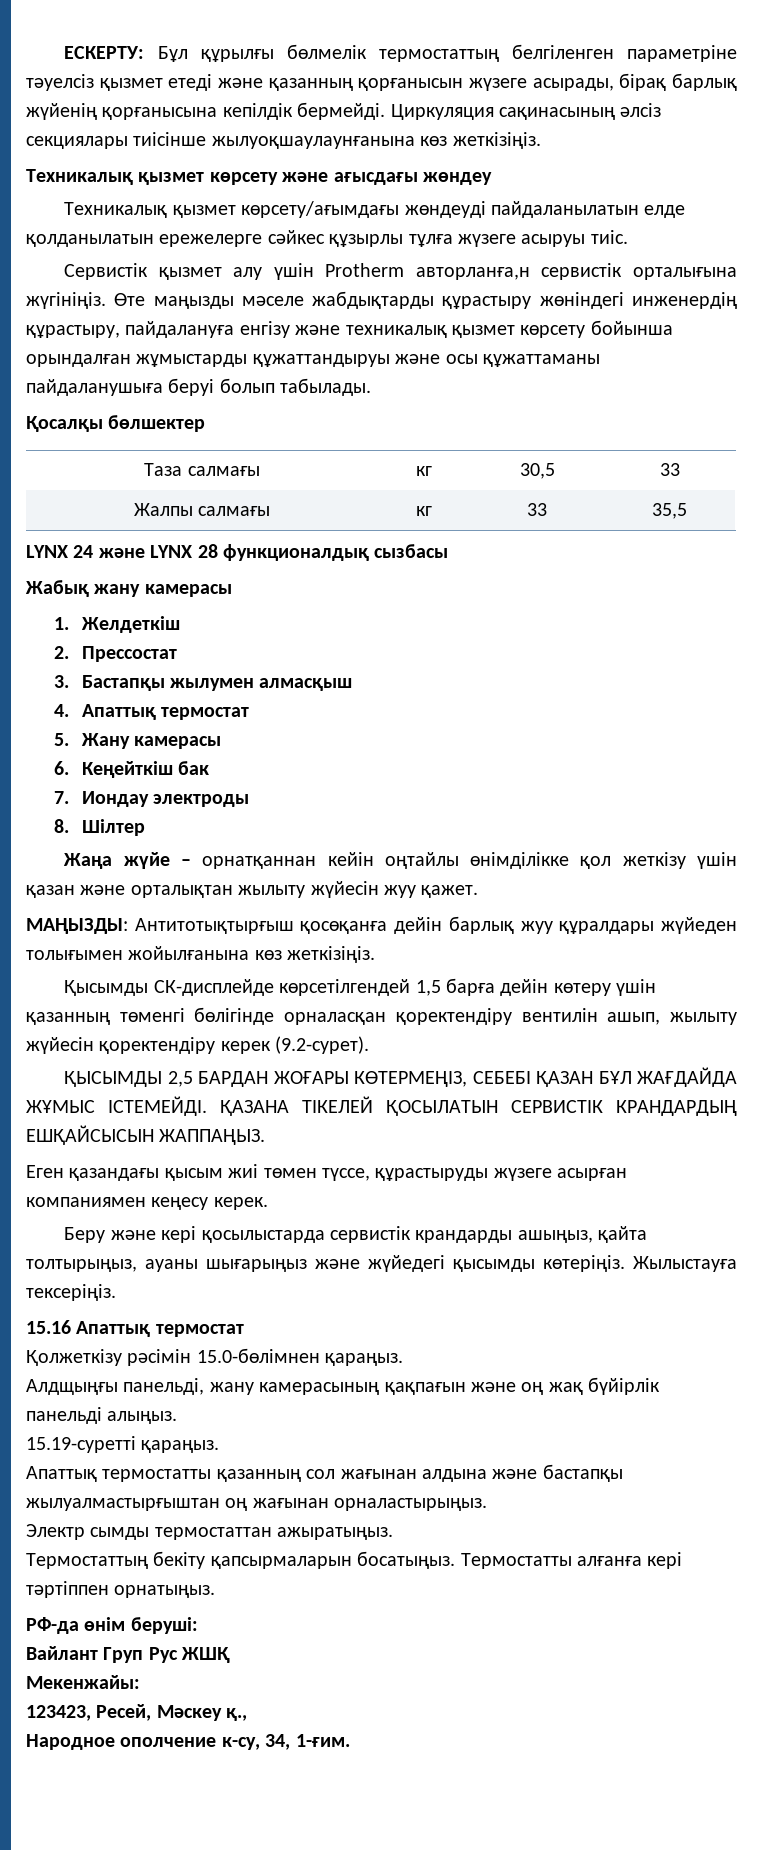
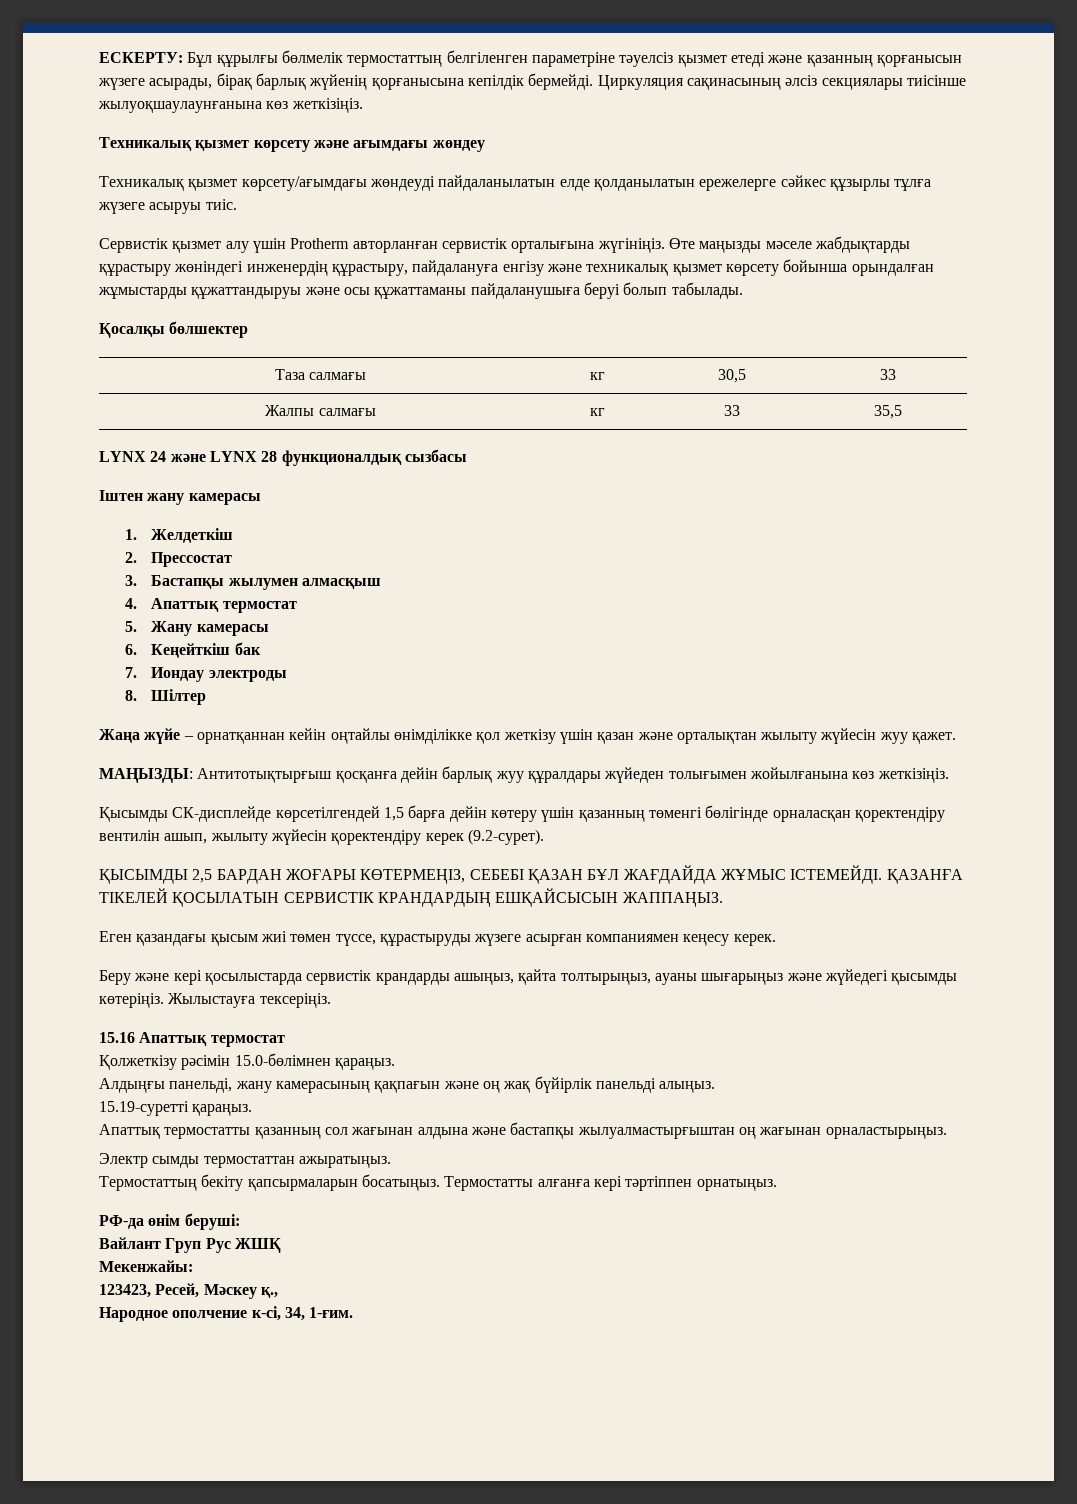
- Техникалық қызмет көрсету және ағысдағы жөндеу
+ Техникалық қызмет көрсету және ағымдағы жөндеу
- Сервистік қызмет алу үшін Protherm авторланға,н сервистік орталығына жүгініңіз.
+ Сервистік қызмет алу үшін Protherm авторланған сервистік орталығына жүгініңіз.
- Жабық жану камерасы
+ Іштен жану камерасы
- МАҢЫЗДЫ: Антитотықтырғыш қосөқанға дейін барлық жуу құралдары жүйеден толығымен жойылғанына көз жеткізіңіз.
+ МАҢЫЗДЫ: Антитотықтырғыш қосқанға дейін барлық жуу құралдары жүйеден толығымен жойылғанына көз жеткізіңіз.
- ҚАЗАНА ТІКЕЛЕЙ ҚОСЫЛАТЫН СЕРВИСТІК КРАНДАРДЫҢ ЕШҚАЙСЫСЫН ЖАППАҢЫЗ.
+ ҚАЗАНҒА ТІКЕЛЕЙ ҚОСЫЛАТЫН СЕРВИСТІК КРАНДАРДЫҢ ЕШҚАЙСЫСЫН ЖАППАҢЫЗ.
- Алдщыңғы панельді, жану камерасының қақпағын және оң жақ бүйірлік панельді алыңыз.
+ Алдыңғы панельді, жану камерасының қақпағын және оң жақ бүйірлік панельді алыңыз.
- Народное ополчение к-су, 34, 1-ғим.
+ Народное ополчение к-сі, 34, 1-ғим.

